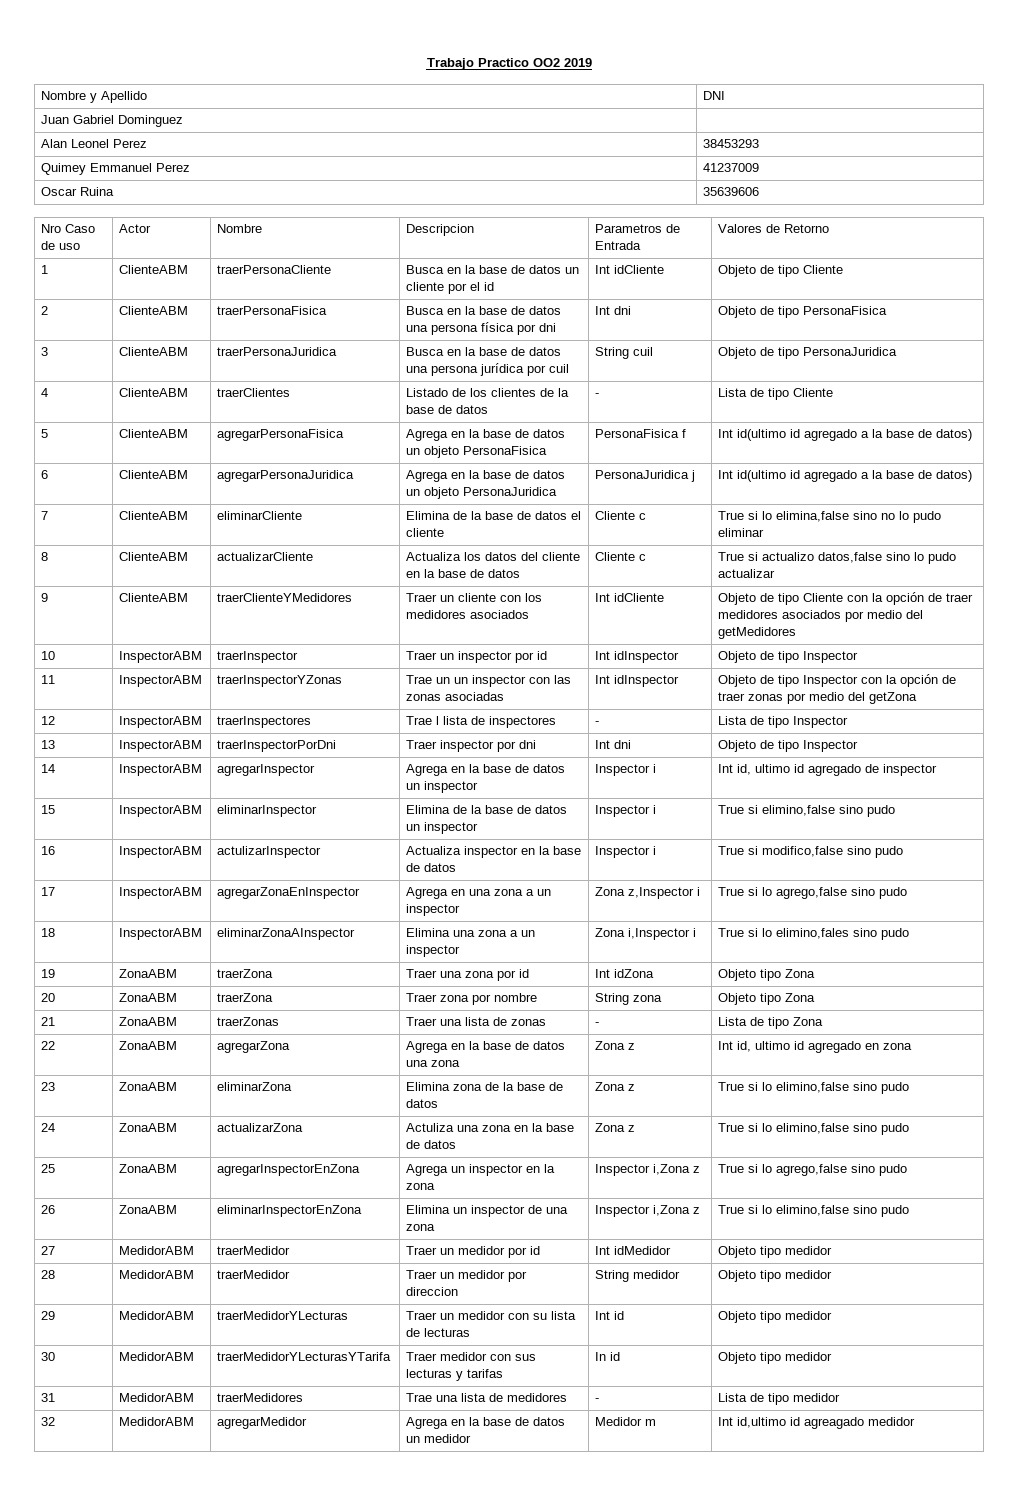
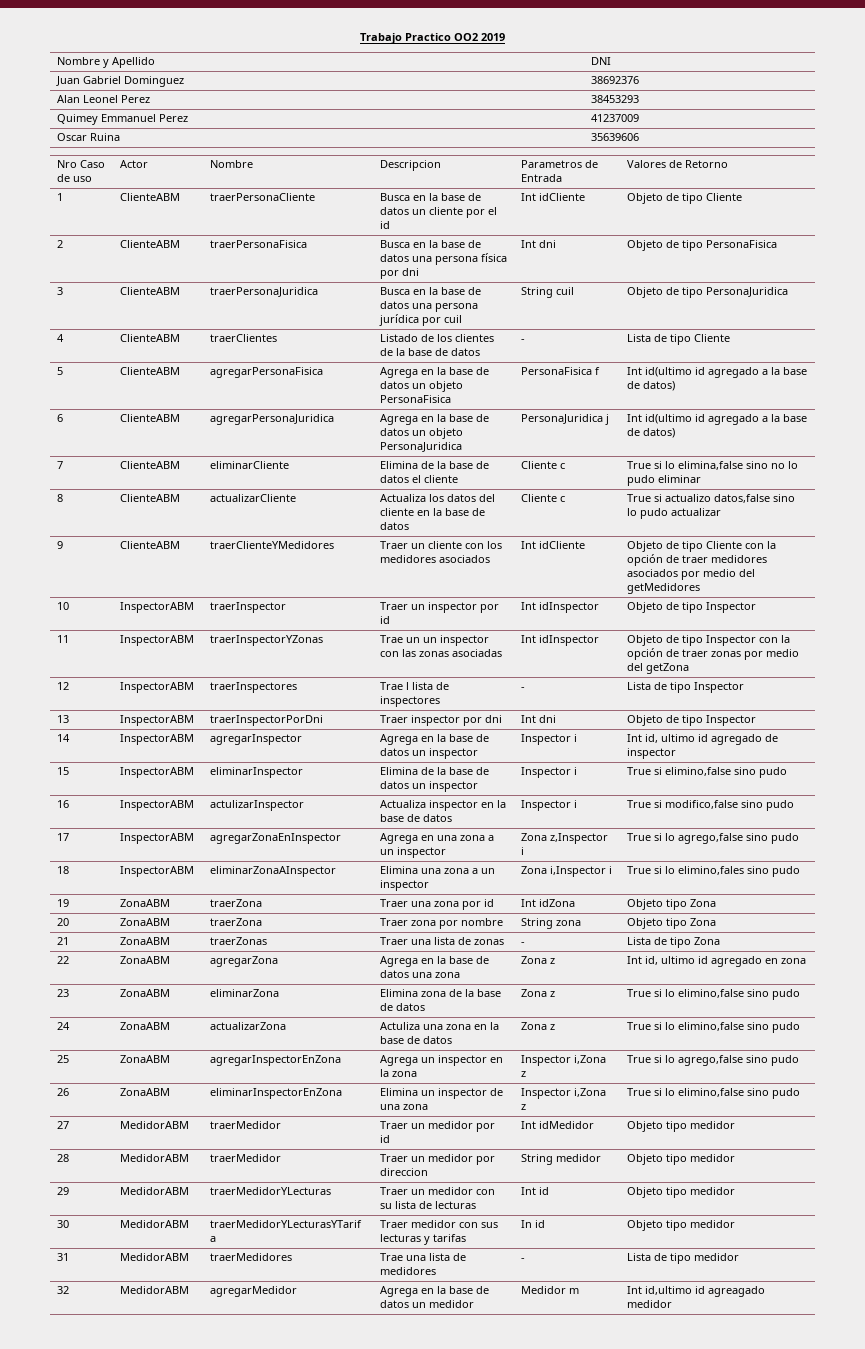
- Juan Gabriel Dominguez |
+ Juan Gabriel Dominguez | 38692376

